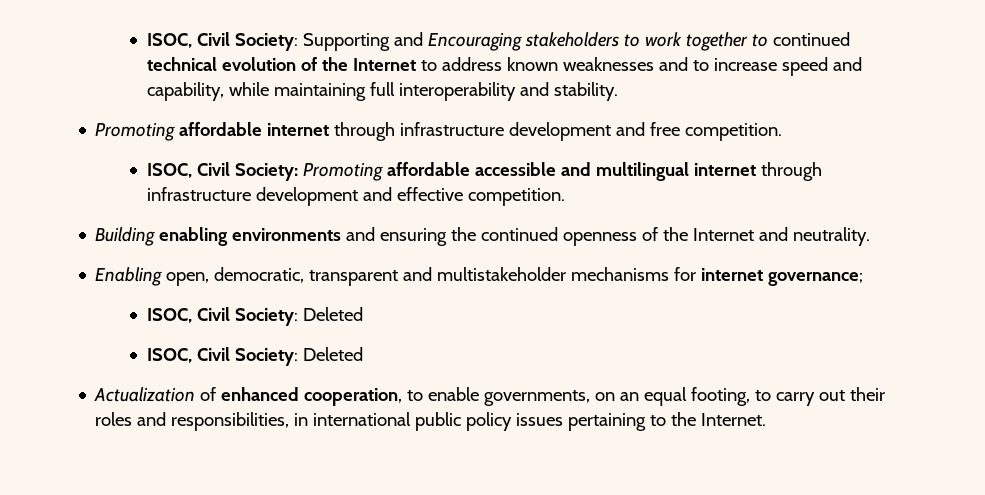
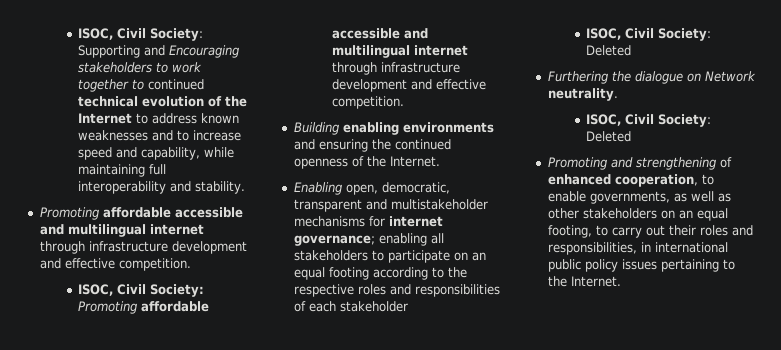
  ISOC, Civil Society: Supporting and Encouraging stakeholders to work together to continued technical evolution of the Internet to address known weaknesses and to increase speed and capability, while maintaining full interoperability and stability.
- Promoting affordable internet through infrastructure development and free competition.
+ Promoting affordable accessible and multilingual internet through infrastructure development and effective competition.
- Building enabling environments and ensuring the continued openness of the Internet and neutrality.
+ Building enabling environments and ensuring the continued openness of the Internet.
- Enabling open, democratic, transparent and multistakeholder mechanisms for internet governance;
+ Enabling open, democratic, transparent and multistakeholder mechanisms for internet governance; enabling all stakeholders to participate on an equal footing according to the respective roles and responsibilities of each stakeholder
  ISOC, Civil Society: Deleted
+ Furthering the dialogue on Network neutrality.
  ISOC, Civil Society: Deleted
- Actualization of enhanced cooperation, to enable governments, on an equal footing, to carry out their roles and responsibilities, in international public policy issues pertaining to the Internet.
+ Promoting and strengthening of enhanced cooperation, to enable governments, as well as other stakeholders on an equal footing, to carry out their roles and responsibilities, in international public policy issues pertaining to the Internet.

